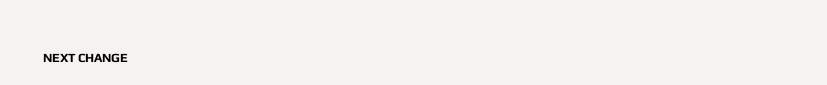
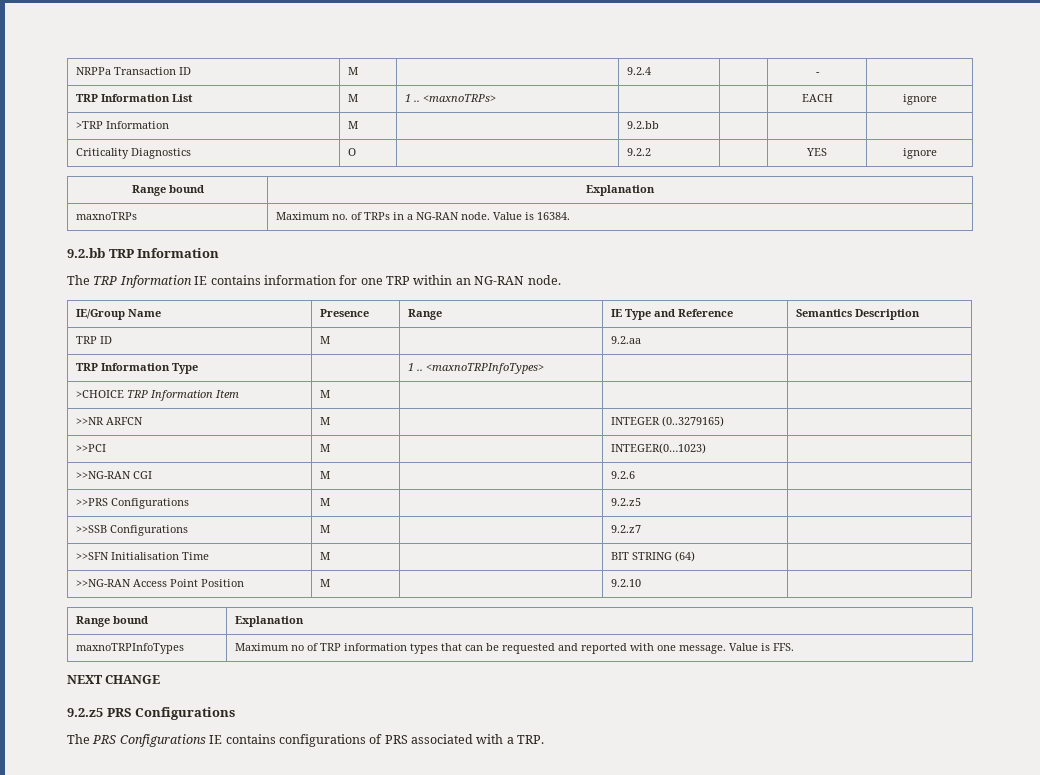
+ NRPPa Transaction ID | M | | 9.2.4 | | - |
+ TRP Information List | M | 1 .. <maxnoTRPs> | | | EACH | ignore
+ >TRP Information | M | | 9.2.bb | | |
+ Criticality Diagnostics | O | | 9.2.2 | | YES | ignore
+ Range bound | Explanation
+ maxnoTRPs | Maximum no. of TRPs in a NG-RAN node. Value is 16384.
+ 9.2.bb TRP Information
+ The TRP Information IE contains information for one TRP within an NG-RAN node.
+ IE/Group Name | Presence | Range | IE Type and Reference | Semantics Description
+ TRP ID | M | | 9.2.aa |
+ TRP Information Type | | 1 .. <maxnoTRPInfoTypes> | |
+ >CHOICE TRP Information Item | M | | |
+ >>NR ARFCN | M | | INTEGER (0..3279165) |
+ >>PCI | M | | INTEGER(0…1023) |
+ >>NG-RAN CGI | M | | 9.2.6 |
+ >>PRS Configurations | M | | 9.2.z5 |
+ >>SSB Configurations | M | | 9.2.z7 |
+ >>SFN Initialisation Time | M | | BIT STRING (64) |
+ >>NG-RAN Access Point Position | M | | 9.2.10 |
+ Range bound | Explanation
+ maxnoTRPInfoTypes | Maximum no of TRP information types that can be requested and reported with one message. Value is FFS.
  NEXT CHANGE
+ 9.2.z5 PRS Configurations
+ The PRS Configurations IE contains configurations of PRS associated with a TRP.

